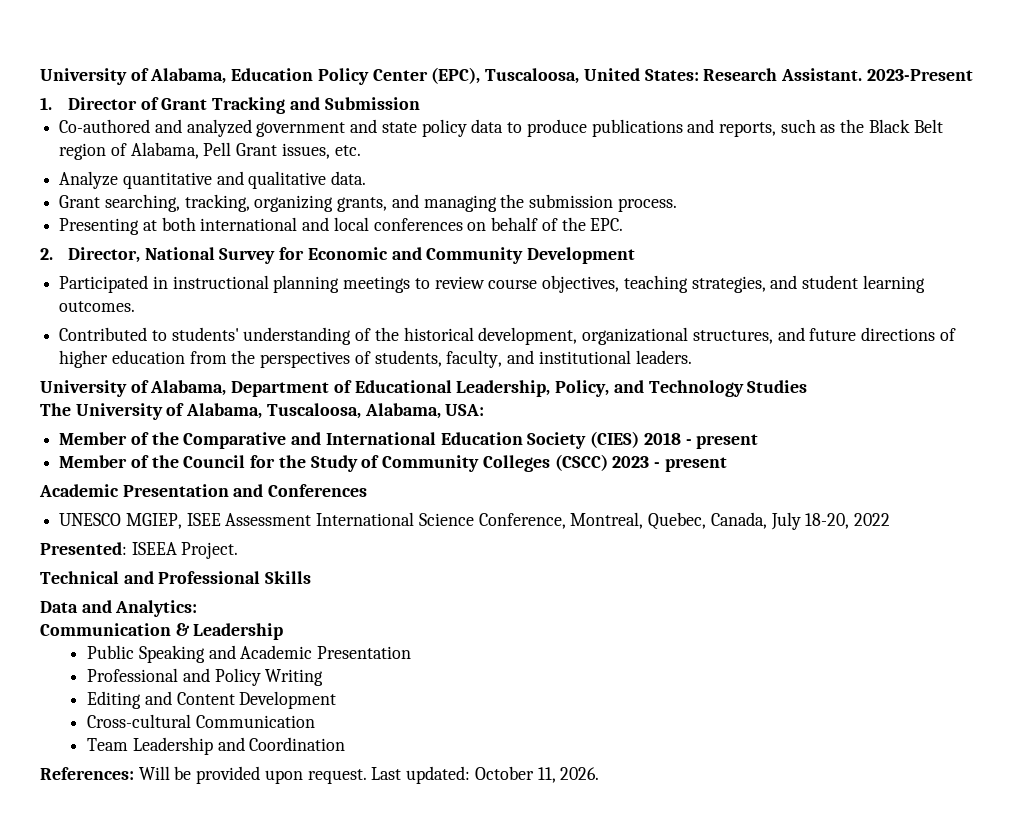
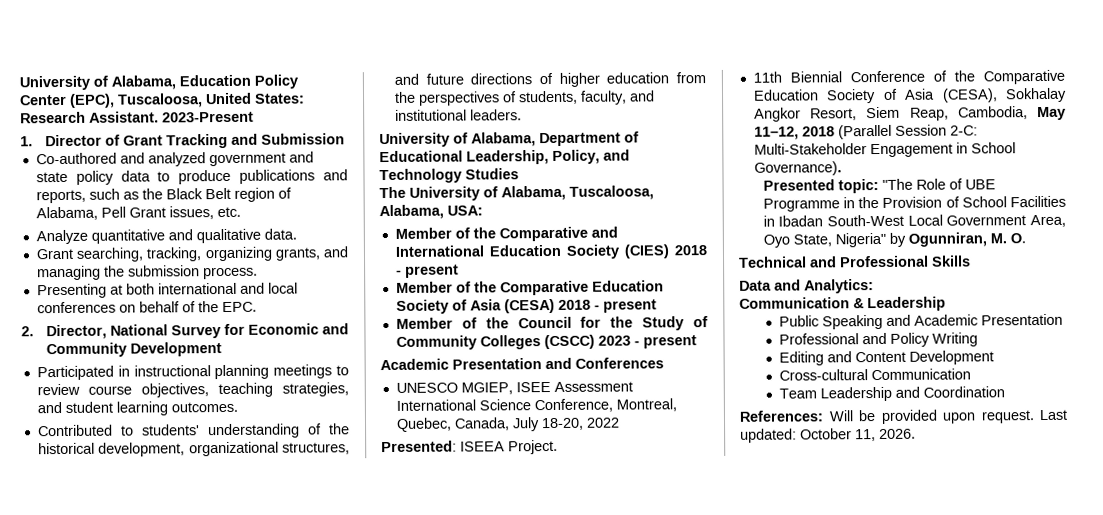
+ Member of the Comparative Education Society of Asia (CESA) 2018 - present
+ 11th Biennial Conference of the Comparative Education Society of Asia (CESA), Sokhalay Angkor Resort, Siem Reap, Cambodia, May 11–12, 2018 (Parallel Session 2-C: Multi-Stakeholder Engagement in School Governance).
+ Presented topic: "The Role of UBE Programme in the Provision of School Facilities in Ibadan South-West Local Government Area, Oyo State, Nigeria" by Ogunniran, M. O.

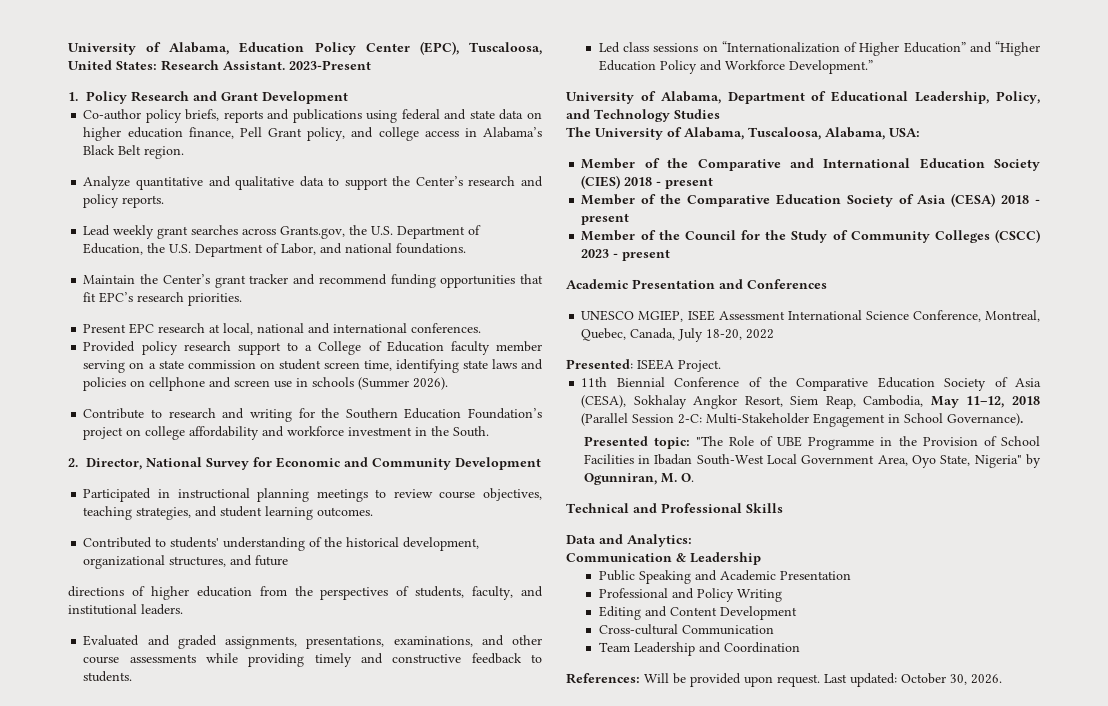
- 1. Director of Grant Tracking and Submission
- Co-authored and analyzed government and state policy data to produce publications and reports, such as the Black Belt region of Alabama, Pell Grant issues, etc.
- Analyze quantitative and qualitative data.
- Grant searching, tracking, organizing grants, and managing the submission process.
- Presenting at both international and local conferences on behalf of the EPC.
+ 1. Policy Research and Grant Development
+ Co-author policy briefs, reports and publications using federal and state data on higher education finance, Pell Grant policy, and college access in Alabama’s Black Belt region.
+ Analyze quantitative and qualitative data to support the Center’s research and policy reports.
+ Lead weekly grant searches across Grants.gov, the U.S. Department of Education, the U.S. Department of Labor, and national foundations.
+ Maintain the Center’s grant tracker and recommend funding opportunities that fit EPC’s research priorities.
+ Present EPC research at local, national and international conferences.
+ Provided policy research support to a College of Education faculty member serving on a state commission on student screen time, identifying state laws and policies on cellphone and screen use in schools (Summer 2026).
+ Contribute to research and writing for the Southern Education Foundation’s project on college affordability and workforce investment in the South.
- Contributed to students' understanding of the historical development, organizational structures, and future directions of higher education from the perspectives of students, faculty, and institutional leaders.
+ Contributed to students' understanding of the historical development, organizational structures, and future
+ directions of higher education from the perspectives of students, faculty, and institutional leaders.
+ Evaluated and graded assignments, presentations, examinations, and other course assessments while providing timely and constructive feedback to students.
+ Led class sessions on “Internationalization of Higher Education” and “Higher Education Policy and Workforce Development.”
- Last updated: October 11, 2026.
+ Last updated: October 30, 2026.

